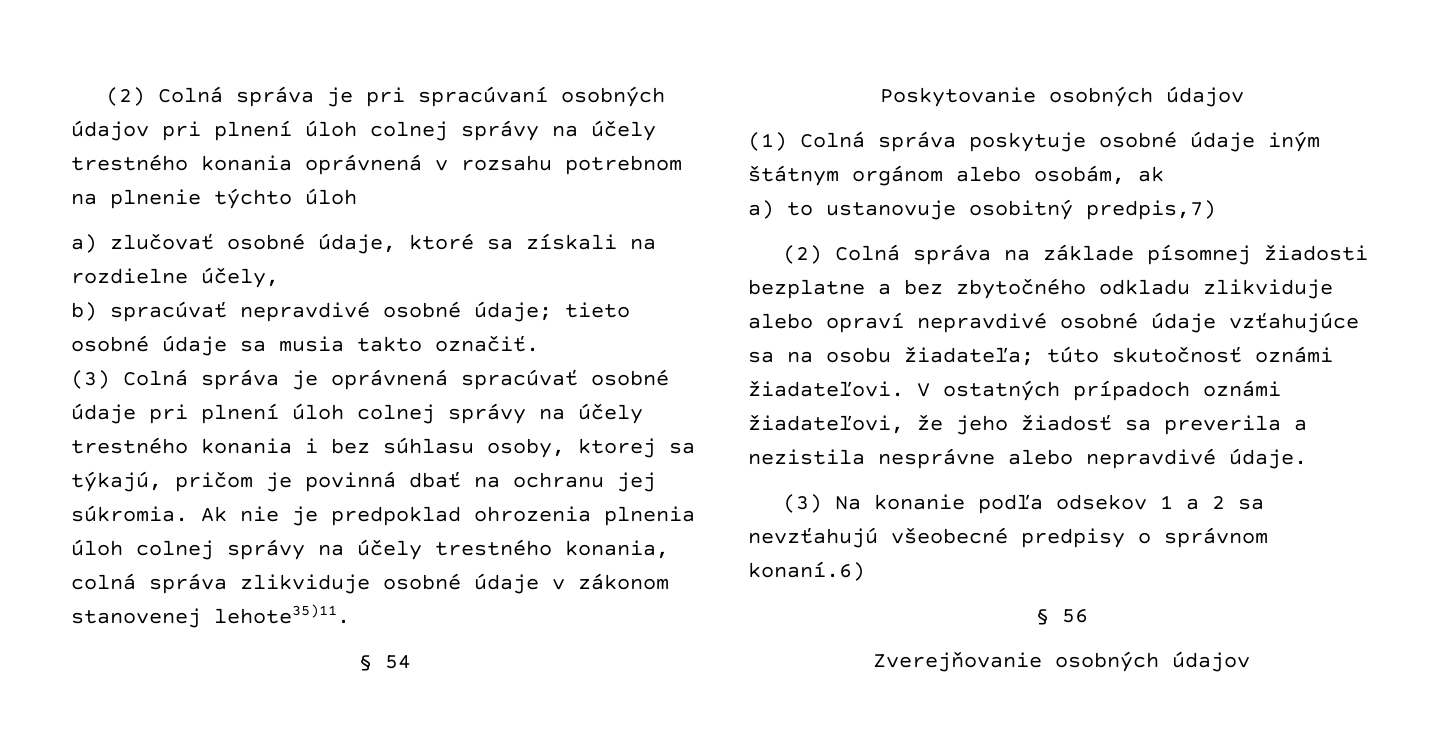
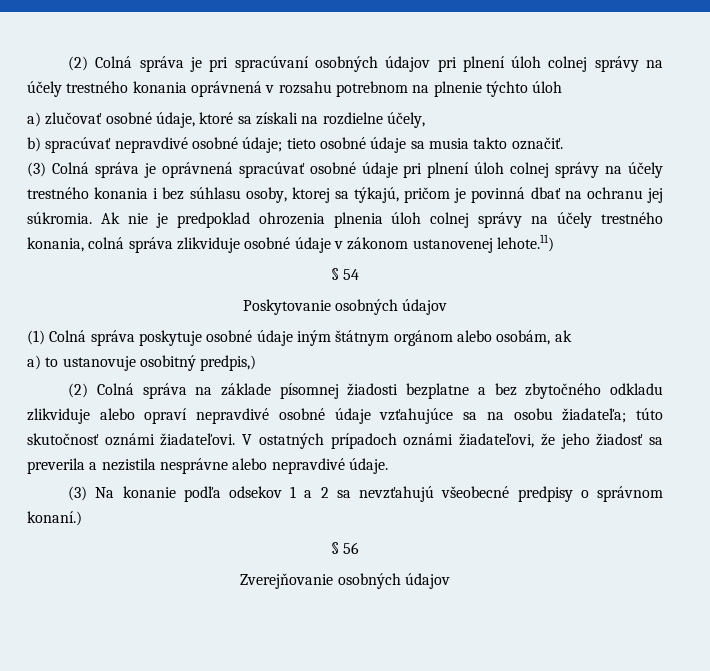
- Ak nie je predpoklad ohrozenia plnenia úloh colnej správy na účely trestného konania, colná správa zlikviduje osobné údaje v zákonom stanovenej lehote35)11.
+ Ak nie je predpoklad ohrozenia plnenia úloh colnej správy na účely trestného konania, colná správa zlikviduje osobné údaje v zákonom ustanovenej lehote.11)
- a) to ustanovuje osobitný predpis,7)
+ a) to ustanovuje osobitný predpis,)
- (3) Na konanie podľa odsekov 1 a 2 sa nevzťahujú všeobecné predpisy o správnom konaní.6)
+ (3) Na konanie podľa odsekov 1 a 2 sa nevzťahujú všeobecné predpisy o správnom konaní.)

